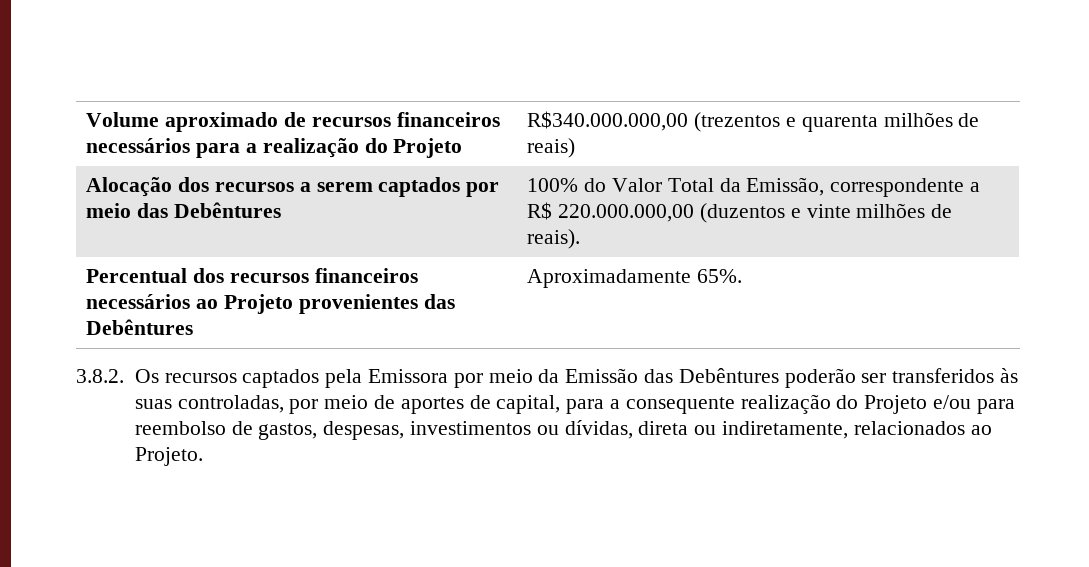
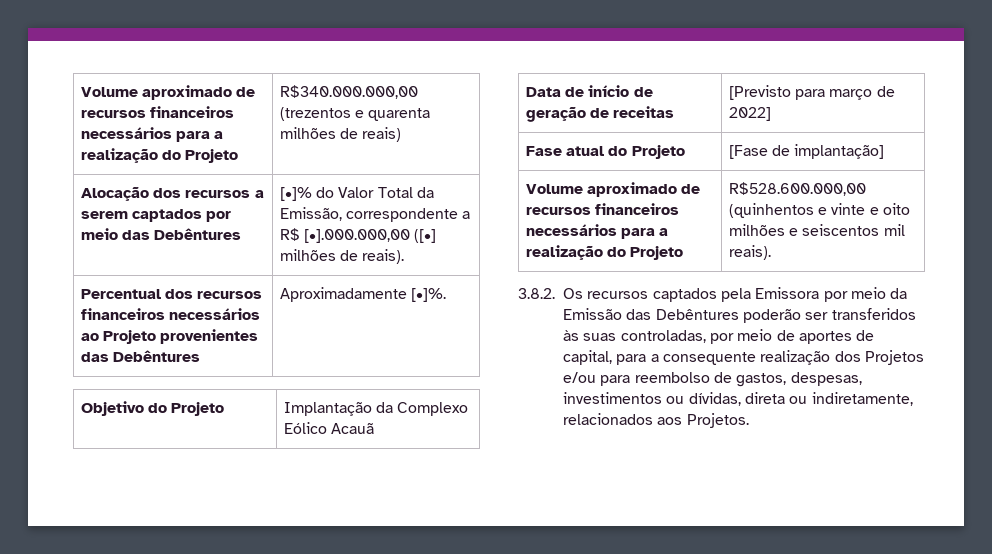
- Alocação dos recursos a serem captados por meio das Debêntures | 100% do Valor Total da Emissão, correspondente a R$ 220.000.000,00 (duzentos e vinte milhões de reais).
+ Alocação dos recursos a serem captados por meio das Debêntures | [•]% do Valor Total da Emissão, correspondente a R$ [•].000.000,00 ([•] milhões de reais).
- Percentual dos recursos financeiros necessários ao Projeto provenientes das Debêntures | Aproximadamente 65%.
+ Percentual dos recursos financeiros necessários ao Projeto provenientes das Debêntures | Aproximadamente [•]%.
+ Objetivo do Projeto | Implantação da Complexo Eólico Acauã
+ Data de início de geração de receitas | [Previsto para março de 2022]
+ Fase atual do Projeto | [Fase de implantação]
+ Volume aproximado de recursos financeiros necessários para a realização do Projeto | R$528.600.000,00 (quinhentos e vinte e oito milhões e seiscentos mil reais).
- 3.8.2. Os recursos captados pela Emissora por meio da Emissão das Debêntures poderão ser transferidos às suas controladas, por meio de aportes de capital, para a consequente realização do Projeto e/ou para reembolso de gastos, despesas, investimentos ou dívidas, direta ou indiretamente, relacionados ao Projeto.
+ 3.8.2. Os recursos captados pela Emissora por meio da Emissão das Debêntures poderão ser transferidos às suas controladas, por meio de aportes de capital, para a consequente realização dos Projetos e/ou para reembolso de gastos, despesas, investimentos ou dívidas, direta ou indiretamente, relacionados aos Projetos.

